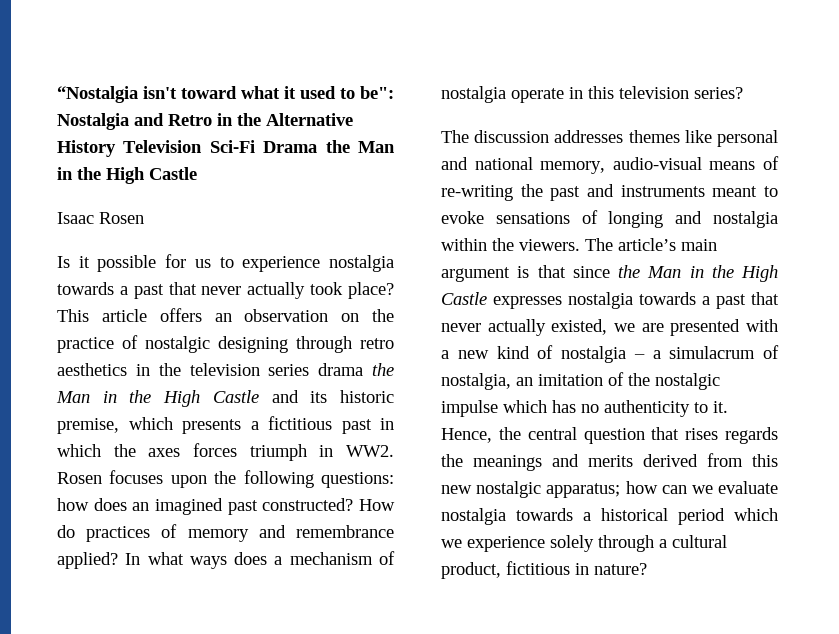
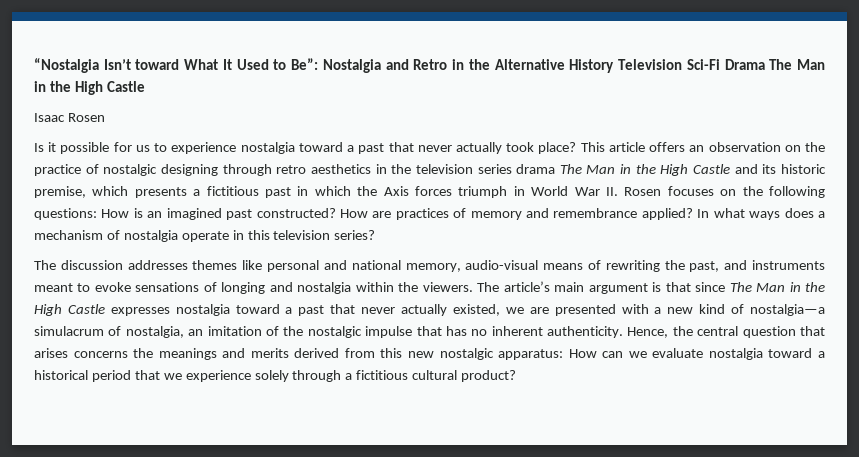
- “Nostalgia isn't toward what it used to be": Nostalgia and Retro in the Alternative History Television Sci-Fi Drama the Man in the High Castle
+ “Nostalgia Isn’t toward What It Used to Be”: Nostalgia and Retro in the Alternative History Television Sci-Fi Drama The Man in the High Castle
- Is it possible for us to experience nostalgia towards a past that never actually took place?
+ Is it possible for us to experience nostalgia toward a past that never actually took place?
- This article offers an observation on the practice of nostalgic designing through retro aesthetics in the television series drama the Man in the High Castle and its historic premise, which presents a fictitious past in which the axes forces triumph in WW2. Rosen focuses upon the following questions: how does an imagined past constructed?
+ This article offers an observation on the practice of nostalgic designing through retro aesthetics in the television series drama The Man in the High Castle and its historic premise, which presents a fictitious past in which the Axis forces triumph in World War II. Rosen focuses on the following questions: How is an imagined past constructed?
- How do practices of memory and remembrance applied?
+ How are practices of memory and remembrance applied?
- The discussion addresses themes like personal and national memory, audio-visual means of re-writing the past and instruments meant to evoke sensations of longing and nostalgia within the viewers.
+ The discussion addresses themes like personal and national memory, audio-visual means of rewriting the past, and instruments meant to evoke sensations of longing and nostalgia within the viewers.
- The article’s main argument is that since the Man in the High Castle expresses nostalgia towards a past that never actually existed, we are presented with a new kind of nostalgia – a simulacrum of nostalgia, an imitation of the nostalgic impulse which has no authenticity to it.
+ The article’s main argument is that since The Man in the High Castle expresses nostalgia toward a past that never actually existed, we are presented with a new kind of nostalgia—a simulacrum of nostalgia, an imitation of the nostalgic impulse that has no inherent authenticity.
- Hence, the central question that rises regards the meanings and merits derived from this new nostalgic apparatus; how can we evaluate nostalgia towards a historical period which we experience solely through a cultural product, fictitious in nature?
+ Hence, the central question that arises concerns the meanings and merits derived from this new nostalgic apparatus: How can we evaluate nostalgia toward a historical period that we experience solely through a fictitious cultural product?

